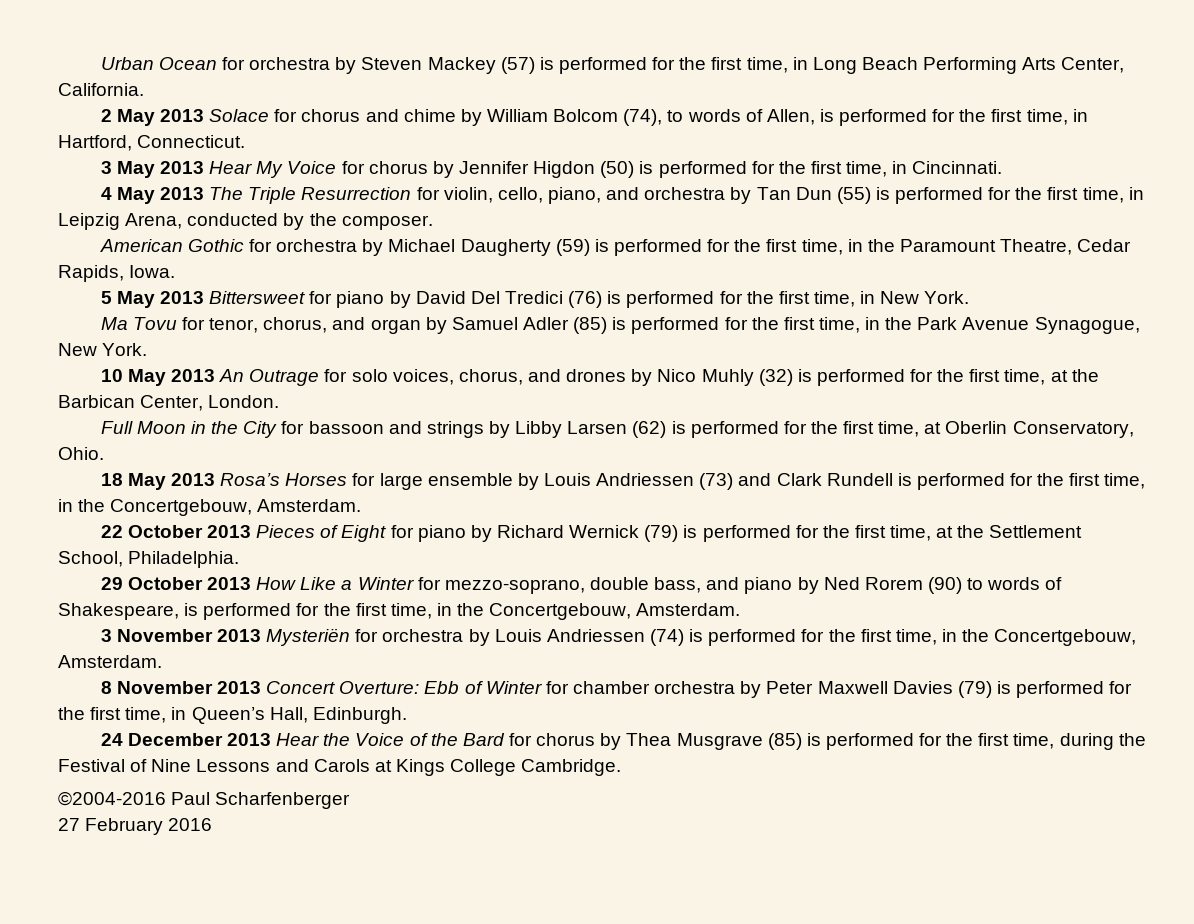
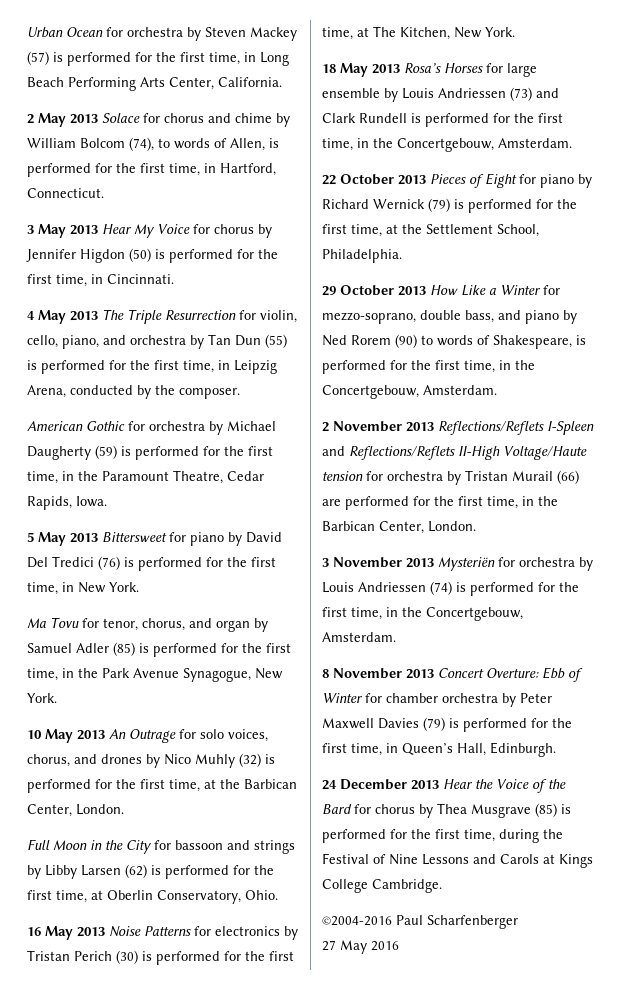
+ 16 May 2013 Noise Patterns for electronics by Tristan Perich (30) is performed for the first time, at The Kitchen, New York.
+ 2 November 2013 Reflections/Reflets I-Spleen and Reflections/Reflets II-High Voltage/Haute tension for orchestra by Tristan Murail (66) are performed for the first time, in the Barbican Center, London.
- 27 February 2016
+ 27 May 2016

